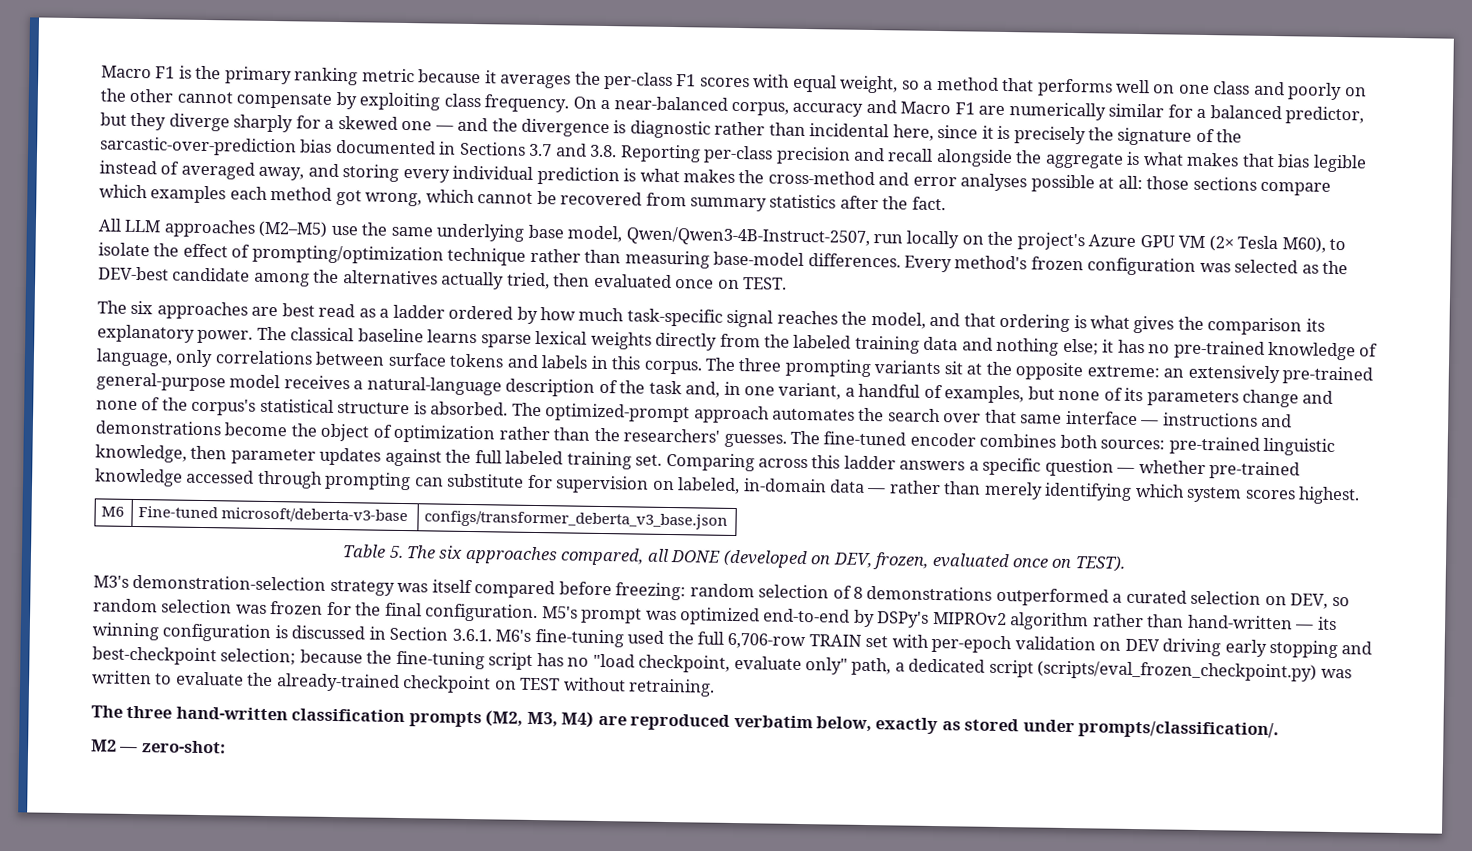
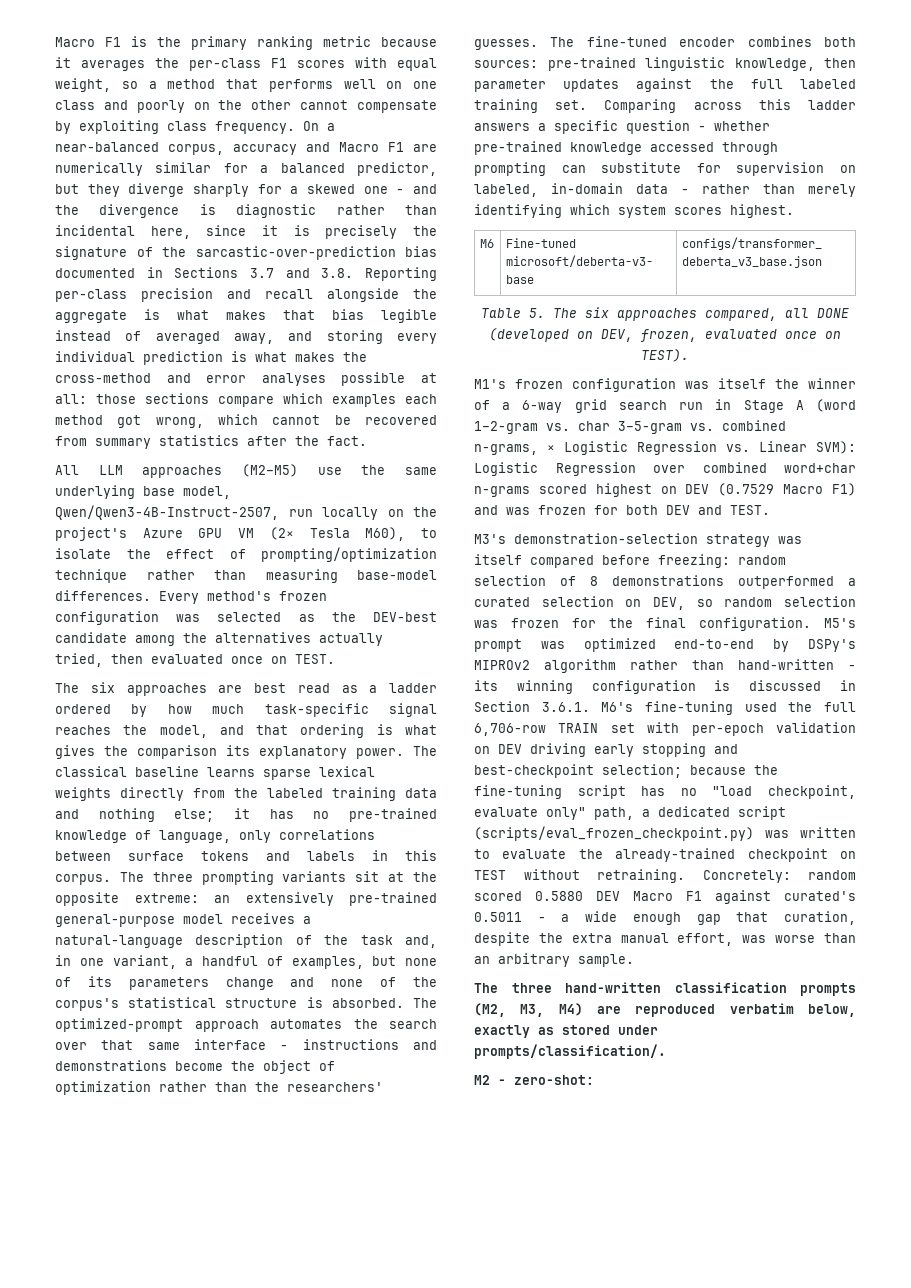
- On a near-balanced corpus, accuracy and Macro F1 are numerically similar for a balanced predictor, but they diverge sharply for a skewed one — and the divergence is diagnostic rather than incidental here, since it is precisely the signature of the sarcastic-over-prediction bias documented in Sections 3.7 and 3.8. Reporting per-class precision and recall alongside the aggregate is what makes that bias legible instead of averaged away, and storing every individual prediction is what makes the cross-method and error analyses possible at all:
+ On a near-balanced corpus, accuracy and Macro F1 are numerically similar for a balanced predictor, but they diverge sharply for a skewed one - and the divergence is diagnostic rather than incidental here, since it is precisely the signature of the sarcastic-over-prediction bias documented in Sections 3.7 and 3.8. Reporting per-class precision and recall alongside the aggregate is what makes that bias legible instead of averaged away, and storing every individual prediction is what makes the cross-method and error analyses possible at all:
- The optimized-prompt approach automates the search over that same interface — instructions and demonstrations become the object of optimization rather than the researchers' guesses.
+ The optimized-prompt approach automates the search over that same interface - instructions and demonstrations become the object of optimization rather than the researchers' guesses.
- Comparing across this ladder answers a specific question — whether pre-trained knowledge accessed through prompting can substitute for supervision on labeled, in-domain data — rather than merely identifying which system scores highest.
+ Comparing across this ladder answers a specific question - whether pre-trained knowledge accessed through prompting can substitute for supervision on labeled, in-domain data - rather than merely identifying which system scores highest.
+ M1's frozen configuration was itself the winner of a 6-way grid search run in Stage A (word 1–2-gram vs. char 3–5-gram vs. combined n-grams, × Logistic Regression vs. Linear SVM): Logistic Regression over combined word+char n-grams scored highest on DEV (0.7529 Macro F1) and was frozen for both DEV and TEST.
- M5's prompt was optimized end-to-end by DSPy's MIPROv2 algorithm rather than hand-written — its winning configuration is discussed in Section 3.6.1. M6's fine-tuning used the full 6,706-row TRAIN set with per-epoch validation on DEV driving early stopping and best-checkpoint selection;
+ M5's prompt was optimized end-to-end by DSPy's MIPROv2 algorithm rather than hand-written - its winning configuration is discussed in Section 3.6.1. M6's fine-tuning used the full 6,706-row TRAIN set with per-epoch validation on DEV driving early stopping and best-checkpoint selection;
+ Concretely: random scored 0.5880 DEV Macro F1 against curated's 0.5011 - a wide enough gap that curation, despite the extra manual effort, was worse than an arbitrary sample.
- M2 — zero-shot:
+ M2 - zero-shot:

